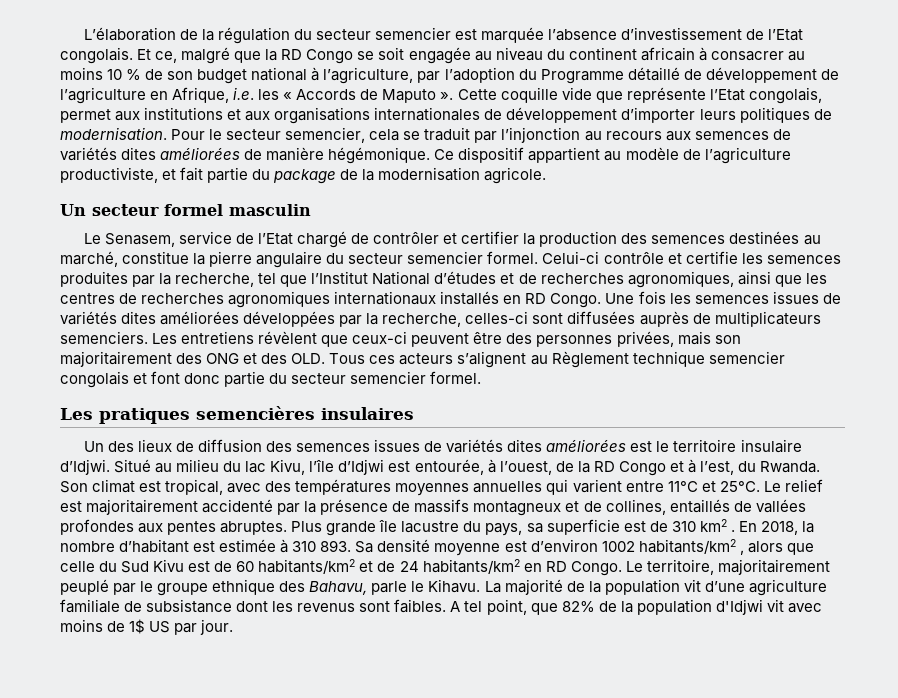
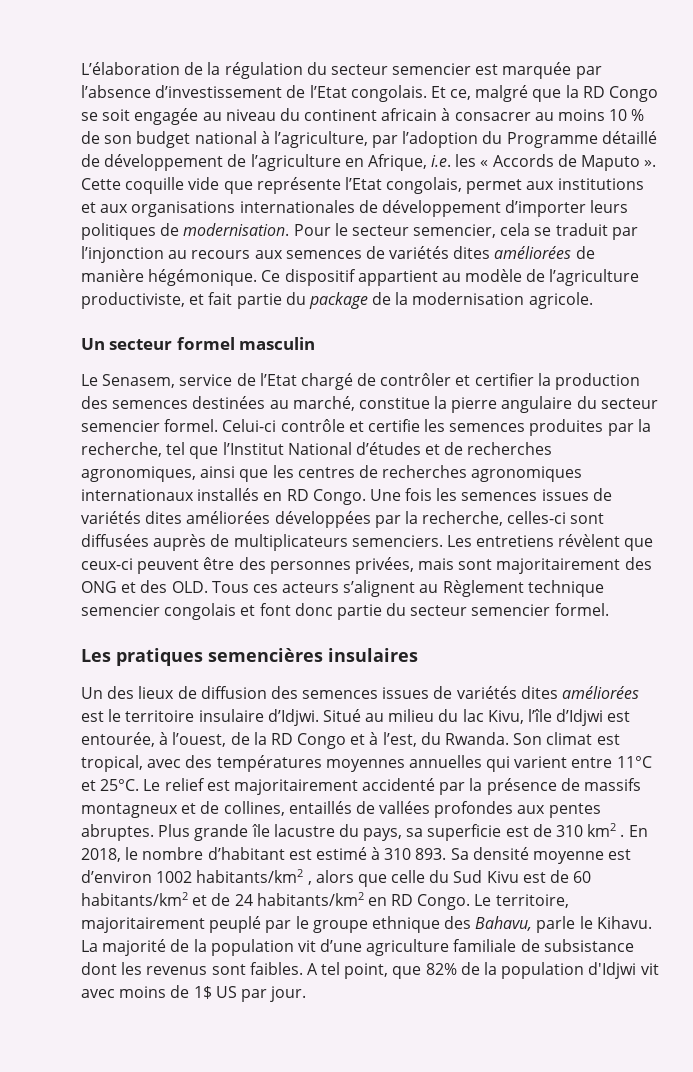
- L’élaboration de la régulation du secteur semencier est marquée l’absence d’investissement de l’Etat congolais.
+ L’élaboration de la régulation du secteur semencier est marquée par l’absence d’investissement de l’Etat congolais.
- Les entretiens révèlent que ceux-ci peuvent être des personnes privées, mais son majoritairement des ONG et des OLD. Tous ces acteurs s’alignent au Règlement technique semencier congolais et font donc partie du secteur semencier formel.
+ Les entretiens révèlent que ceux-ci peuvent être des personnes privées, mais sont majoritairement des ONG et des OLD. Tous ces acteurs s’alignent au Règlement technique semencier congolais et font donc partie du secteur semencier formel.
- En 2018, la nombre d’habitant est estimée à 310 893. Sa densité moyenne est d’environ 1002 habitants/km2 , alors que celle du Sud Kivu est de 60 habitants/km2 et de 24 habitants/km2 en RD Congo.
+ En 2018, le nombre d’habitant est estimé à 310 893. Sa densité moyenne est d’environ 1002 habitants/km2 , alors que celle du Sud Kivu est de 60 habitants/km2 et de 24 habitants/km2 en RD Congo.

